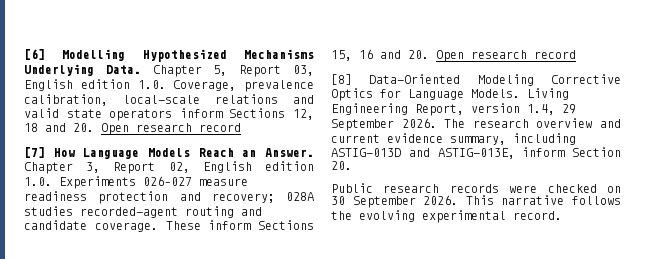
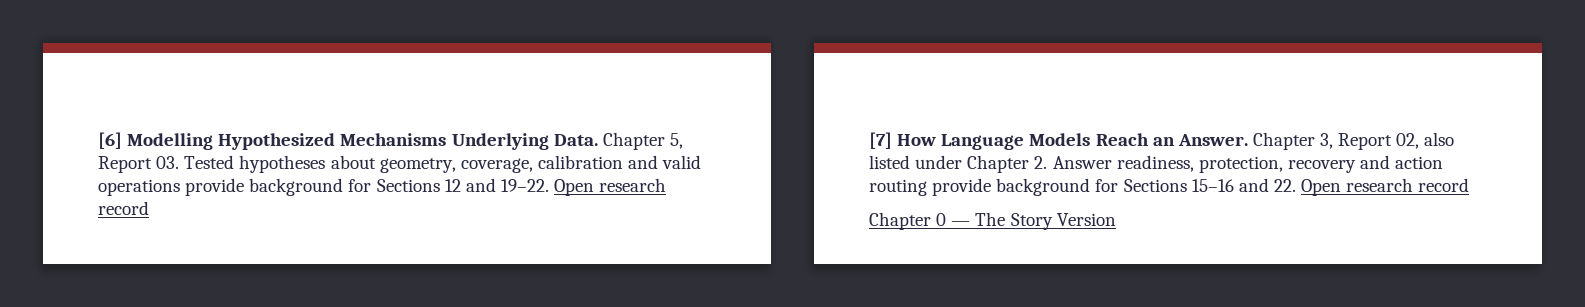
- Chapter 5, Report 03, English edition 1.0. Coverage, prevalence calibration, local-scale relations and valid state operators inform Sections 12, 18 and 20. Open research record
+ Chapter 5, Report 03. Tested hypotheses about geometry, coverage, calibration and valid operations provide background for Sections 12 and 19–22. Open research record
- Chapter 3, Report 02, English edition 1.0. Experiments 026–027 measure readiness protection and recovery; 028A studies recorded-agent routing and candidate coverage. These inform Sections 15, 16 and 20. Open research record
- [8] Data-Oriented Modeling Corrective Optics for Language Models. Living Engineering Report, version 1.4, 29 September 2026. The research overview and current evidence summary, including ASTIG-013D and ASTIG-013E, inform Section 20.
- Public research records were checked on 30 September 2026. This narrative follows the evolving experimental record.
+ Chapter 3, Report 02, also listed under Chapter 2. Answer readiness, protection, recovery and action routing provide background for Sections 15–16 and 22. Open research record
+ Chapter 0 — The Story Version

